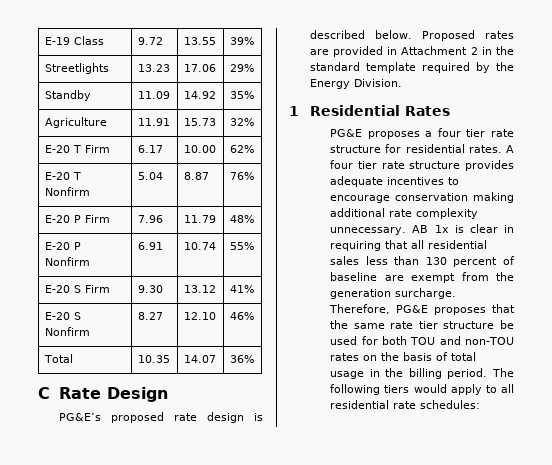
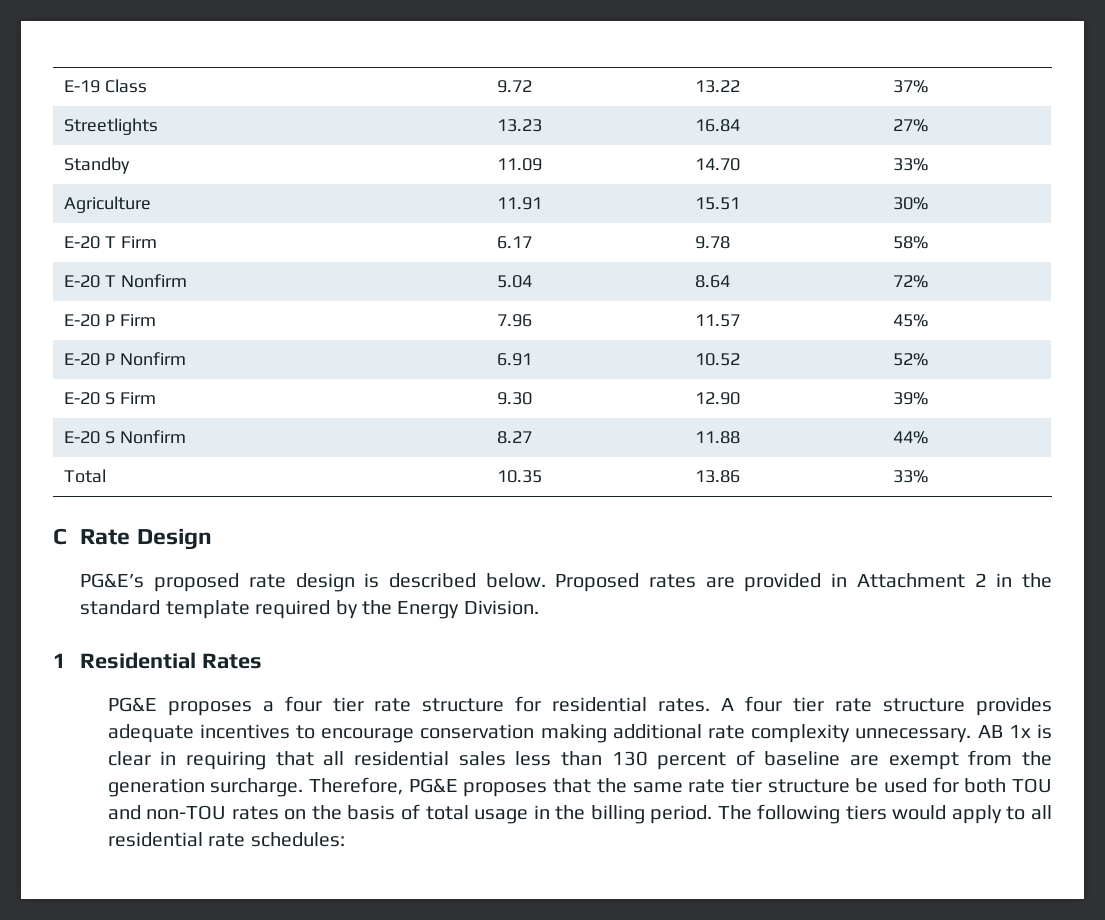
- E-19 Class | 9.72 | 13.55 | 39%
+ E-19 Class | 9.72 | 13.22 | 37%
- Streetlights | 13.23 | 17.06 | 29%
+ Streetlights | 13.23 | 16.84 | 27%
- Standby | 11.09 | 14.92 | 35%
+ Standby | 11.09 | 14.70 | 33%
- Agriculture | 11.91 | 15.73 | 32%
+ Agriculture | 11.91 | 15.51 | 30%
- E-20 T Firm | 6.17 | 10.00 | 62%
+ E-20 T Firm | 6.17 | 9.78 | 58%
- E-20 T Nonfirm | 5.04 | 8.87 | 76%
+ E-20 T Nonfirm | 5.04 | 8.64 | 72%
- E-20 P Firm | 7.96 | 11.79 | 48%
+ E-20 P Firm | 7.96 | 11.57 | 45%
- E-20 P Nonfirm | 6.91 | 10.74 | 55%
+ E-20 P Nonfirm | 6.91 | 10.52 | 52%
- E-20 S Firm | 9.30 | 13.12 | 41%
+ E-20 S Firm | 9.30 | 12.90 | 39%
- E-20 S Nonfirm | 8.27 | 12.10 | 46%
+ E-20 S Nonfirm | 8.27 | 11.88 | 44%
- Total | 10.35 | 14.07 | 36%
+ Total | 10.35 | 13.86 | 33%

